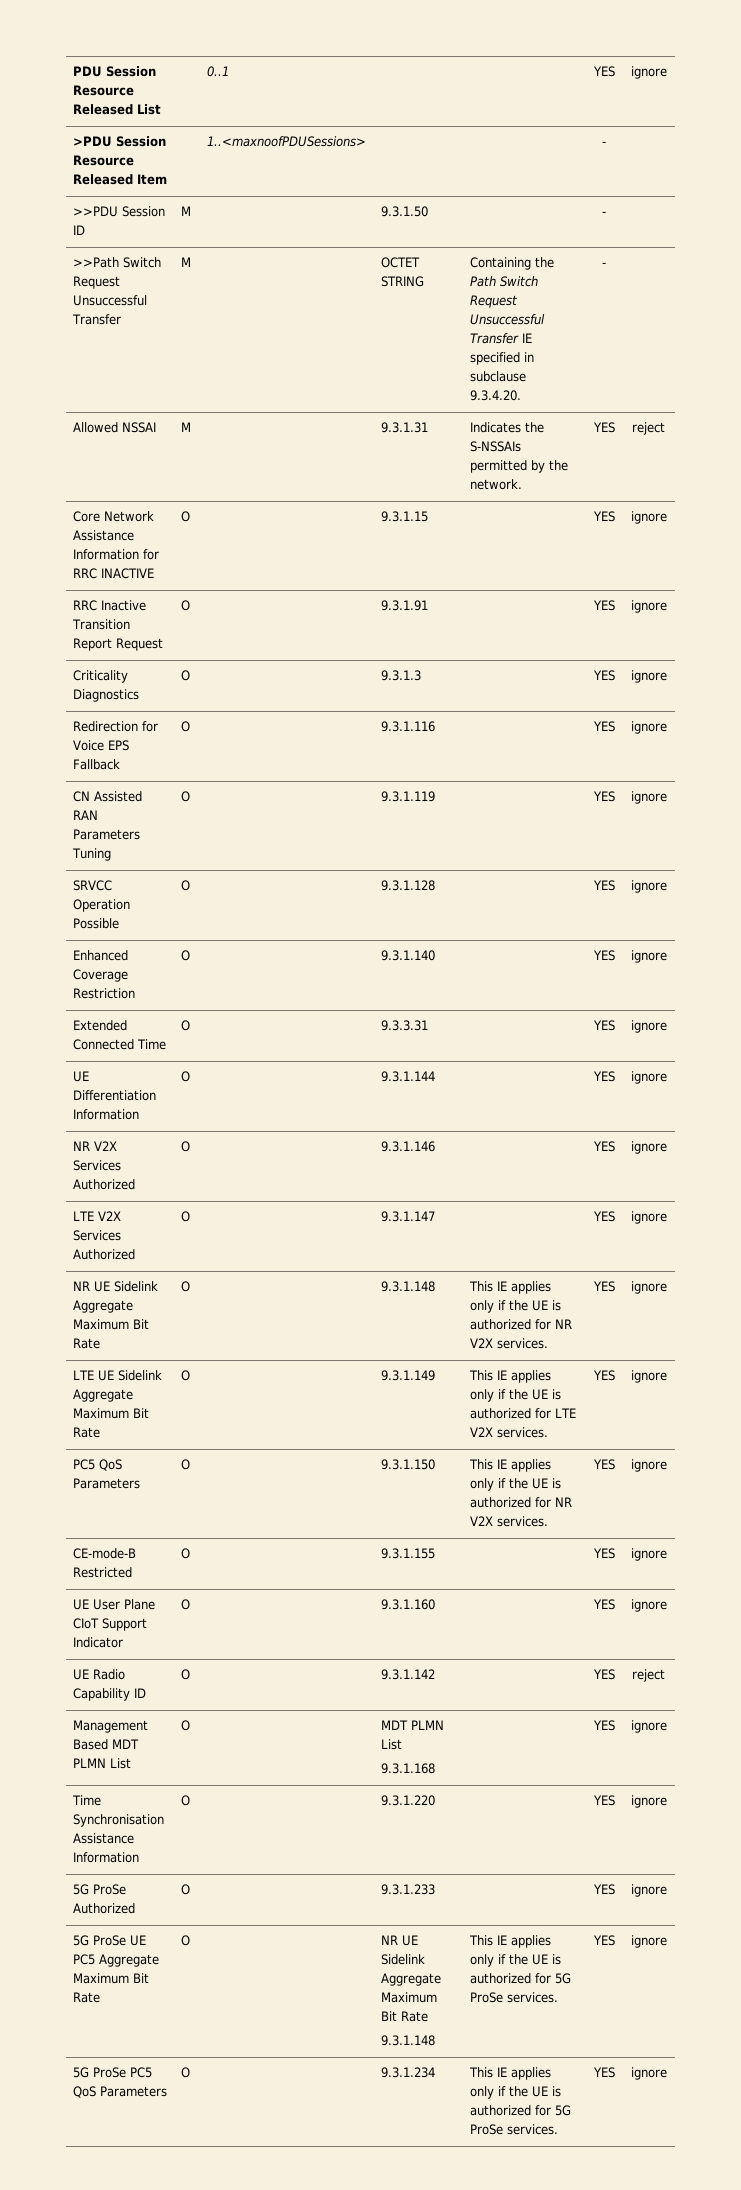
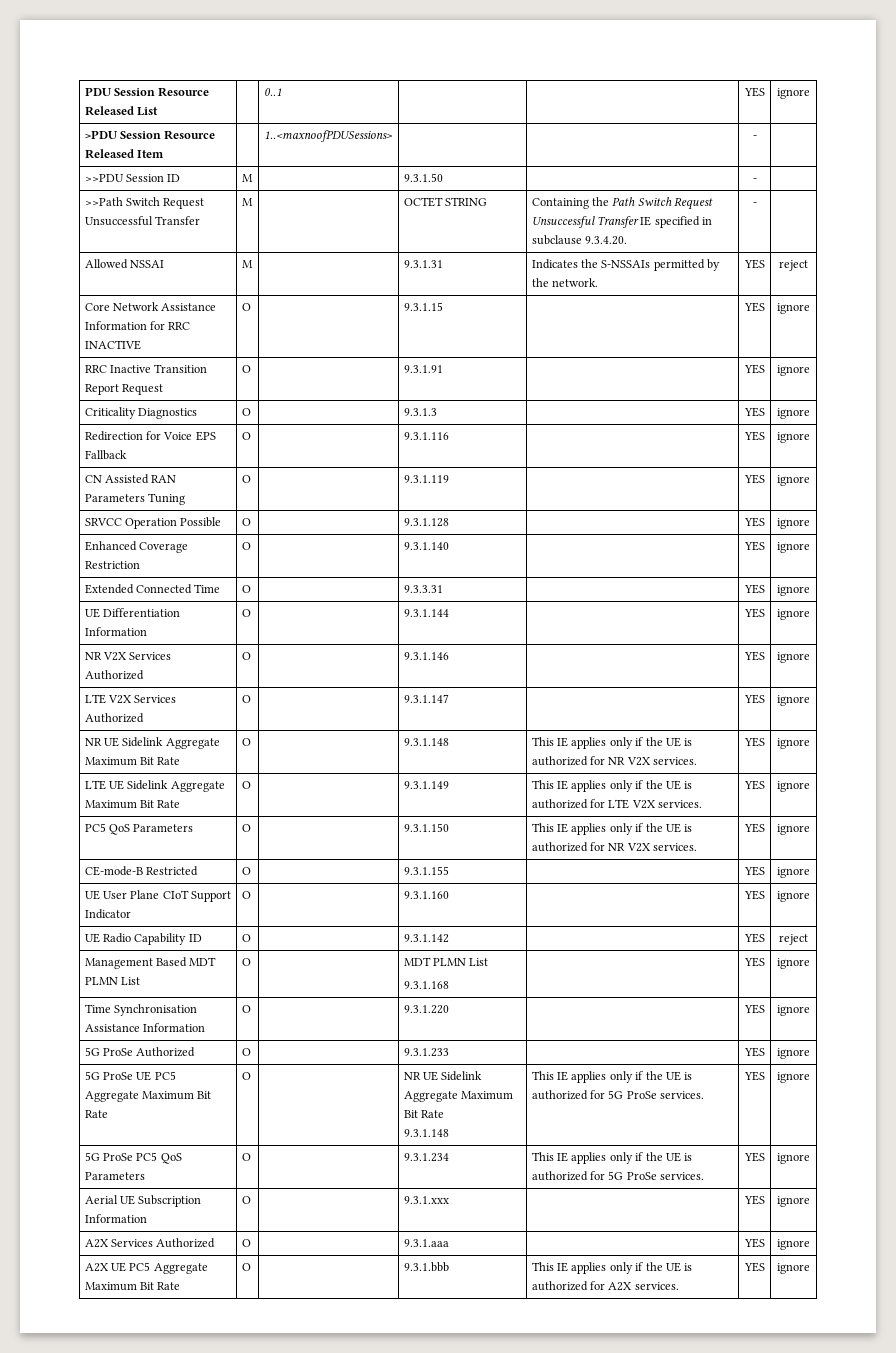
+ Aerial UE Subscription Information | O | | 9.3.1.xxx | | YES | ignore
+ A2X Services Authorized | O | | 9.3.1.aaa | | YES | ignore
+ A2X UE PC5 Aggregate Maximum Bit Rate | O | | 9.3.1.bbb | This IE applies only if the UE is authorized for A2X services. | YES | ignore

